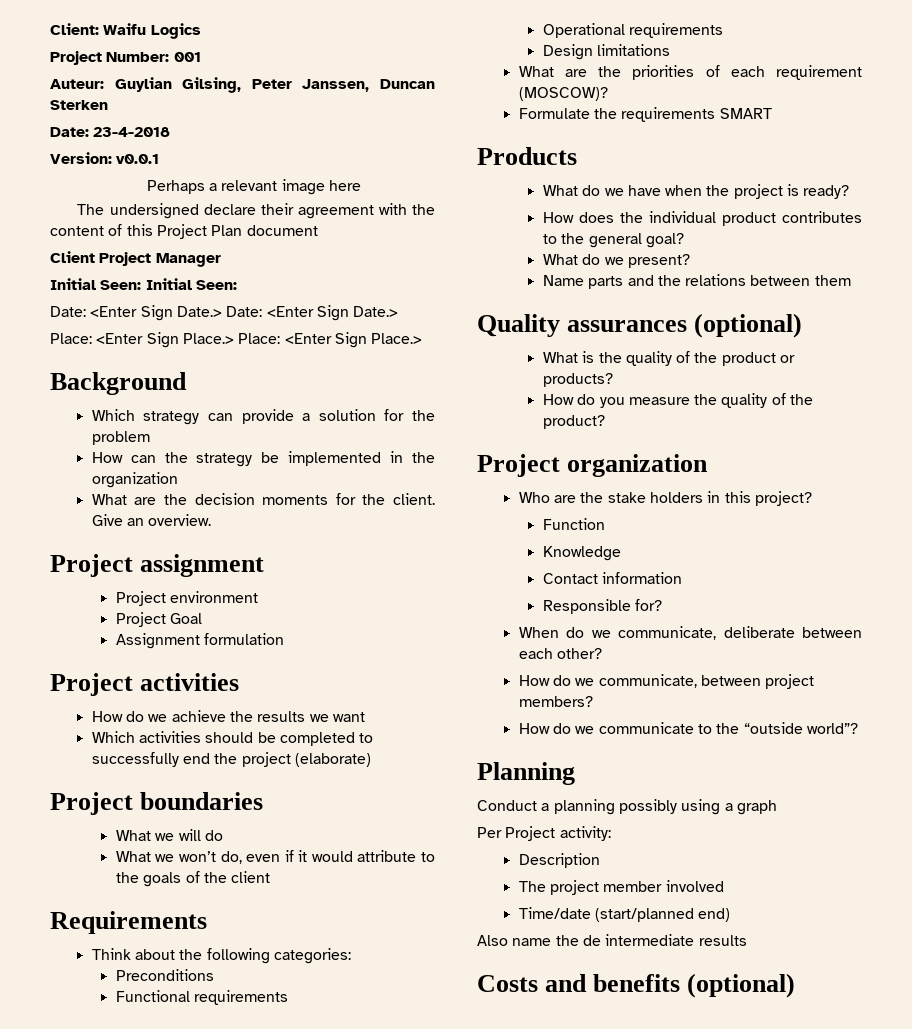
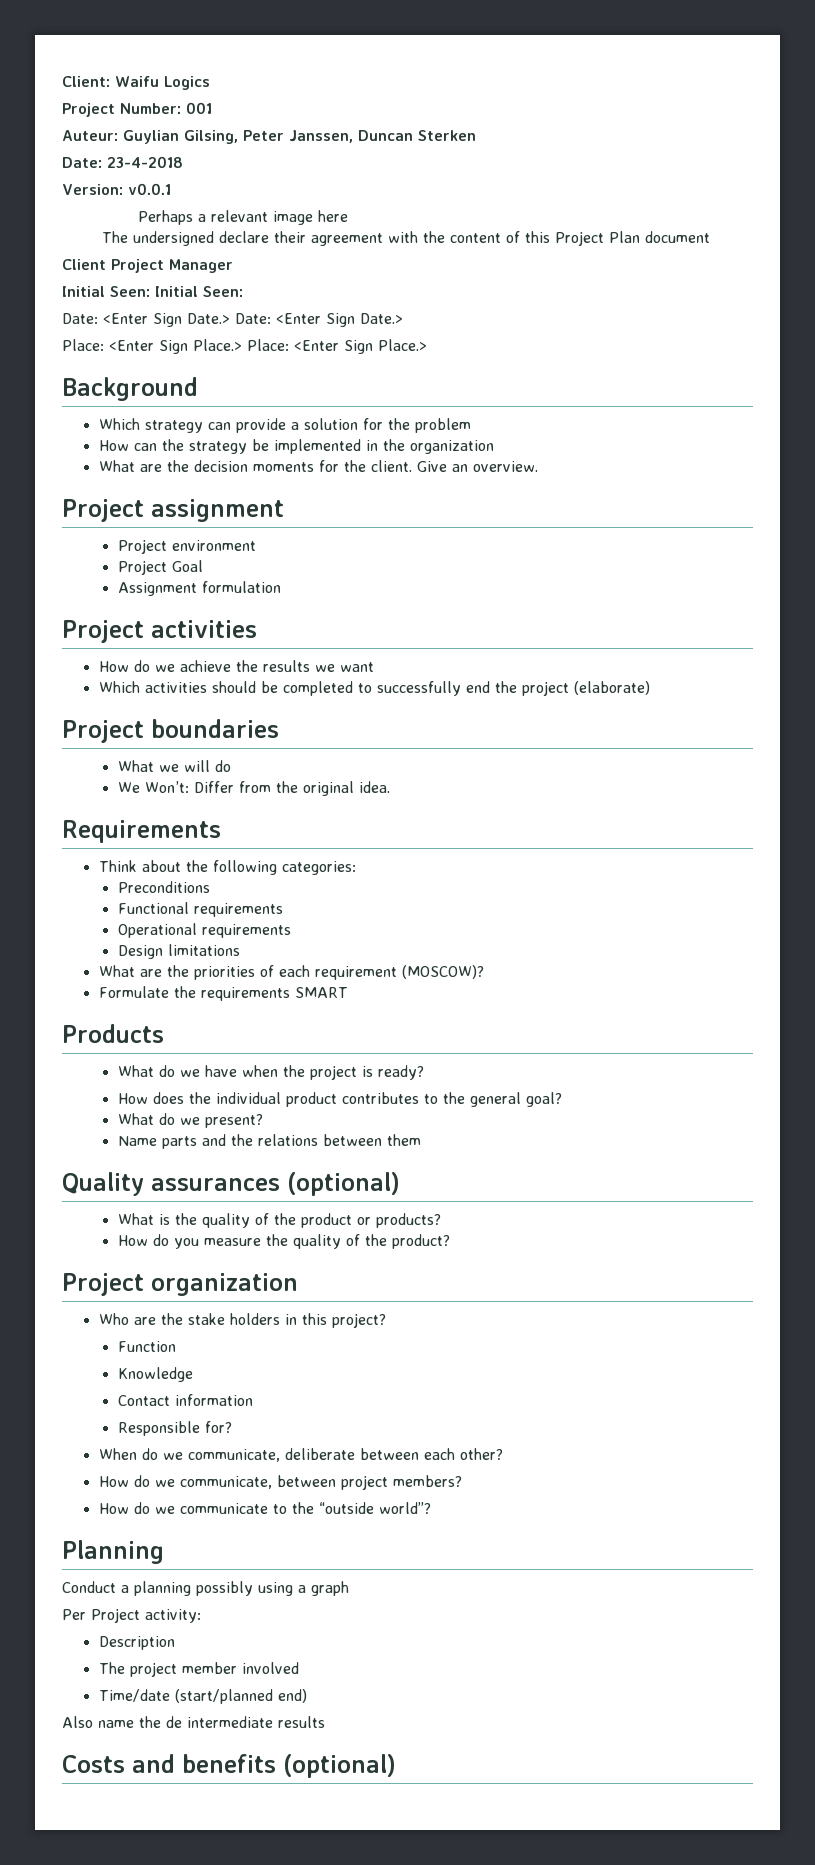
- What we won’t do, even if it would attribute to the goals of the client
+ We Won’t: Differ from the original idea.

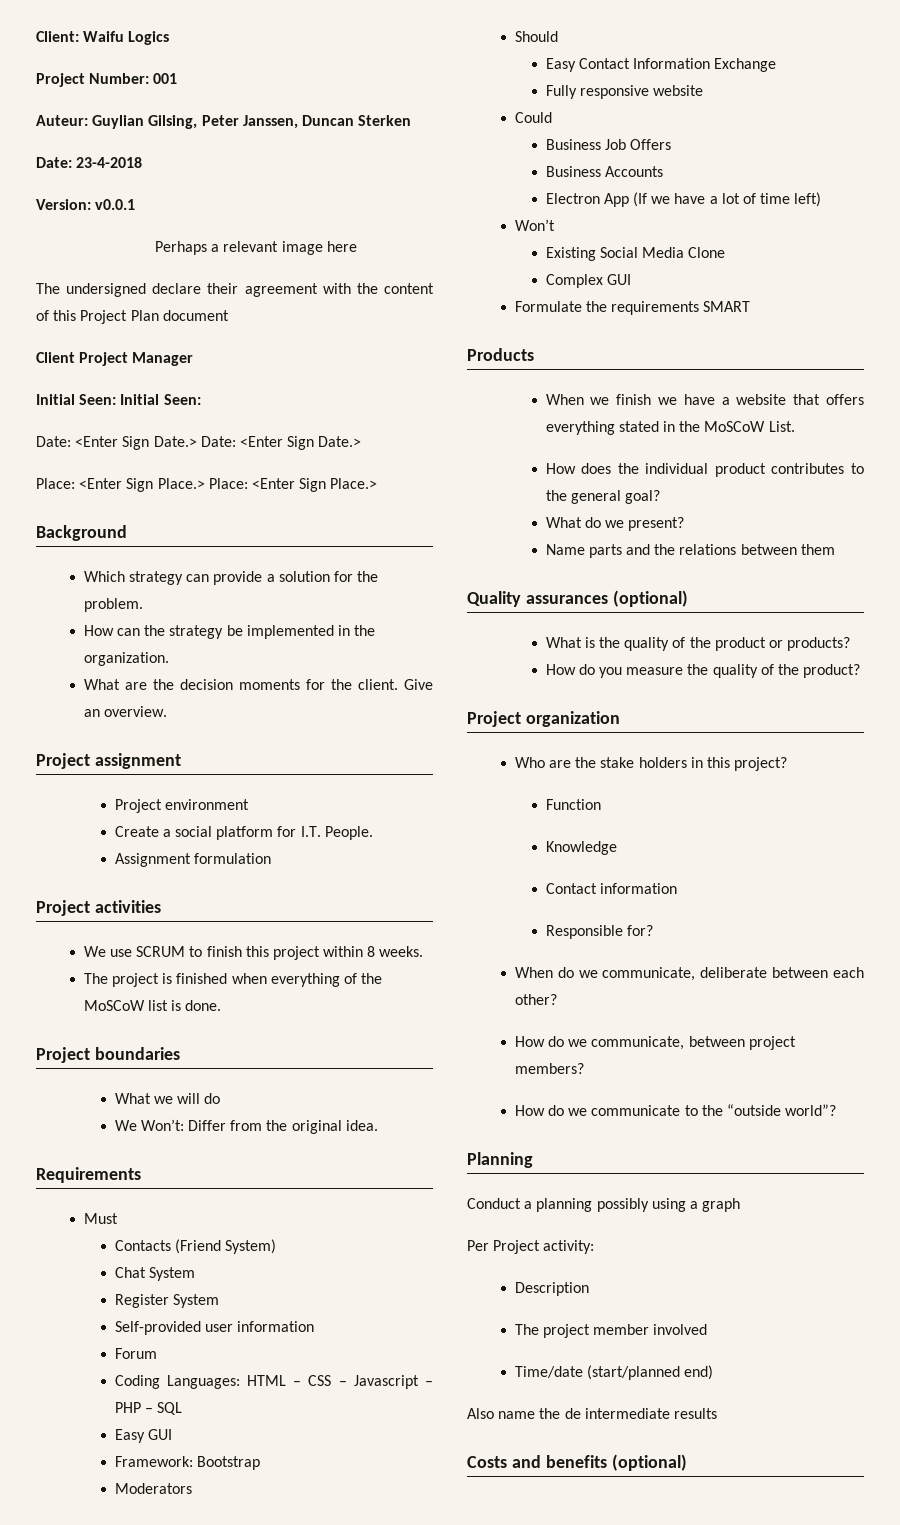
- Which strategy can provide a solution for the problem
+ Which strategy can provide a solution for the problem.
- How can the strategy be implemented in the organization
+ How can the strategy be implemented in the organization.
- Project Goal
+ Create a social platform for I.T. People.
  Assignment formulation
  Project activities
- How do we achieve the results we want
- Which activities should be completed to successfully end the project (elaborate)
+ We use SCRUM to finish this project within 8 weeks.
+ The project is finished when everything of the MoSCoW list is done.
- Think about the following categories:
- Preconditions
- Functional requirements
- Operational requirements
- Design limitations
- What are the priorities of each requirement (MOSCOW)?
+ Must
+ Contacts (Friend System)
+ Chat System
+ Register System
+ Self-provided user information
+ Forum
+ Coding Languages: HTML – CSS – Javascript – PHP – SQL
+ Easy GUI
+ Framework: Bootstrap
+ Moderators
+ Should
+ Easy Contact Information Exchange
+ Fully responsive website
+ Could
+ Business Job Offers
+ Business Accounts
+ Electron App (If we have a lot of time left)
+ Won’t
+ Existing Social Media Clone
+ Complex GUI
- What do we have when the project is ready?
+ When we finish we have a website that offers everything stated in the MoSCoW List.

